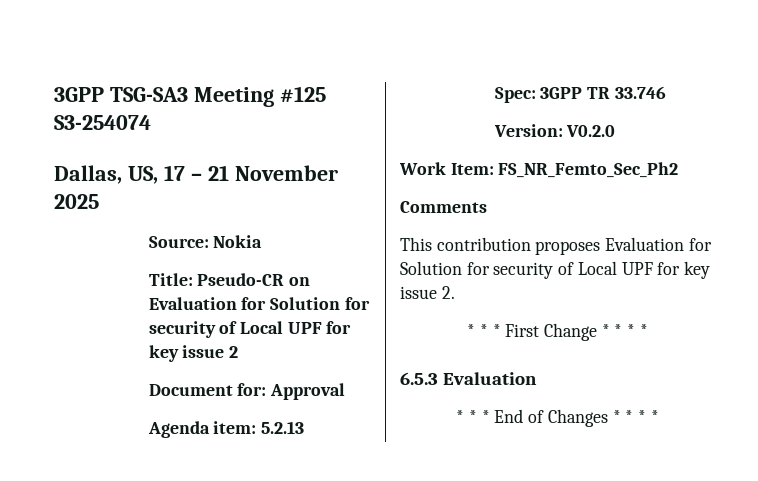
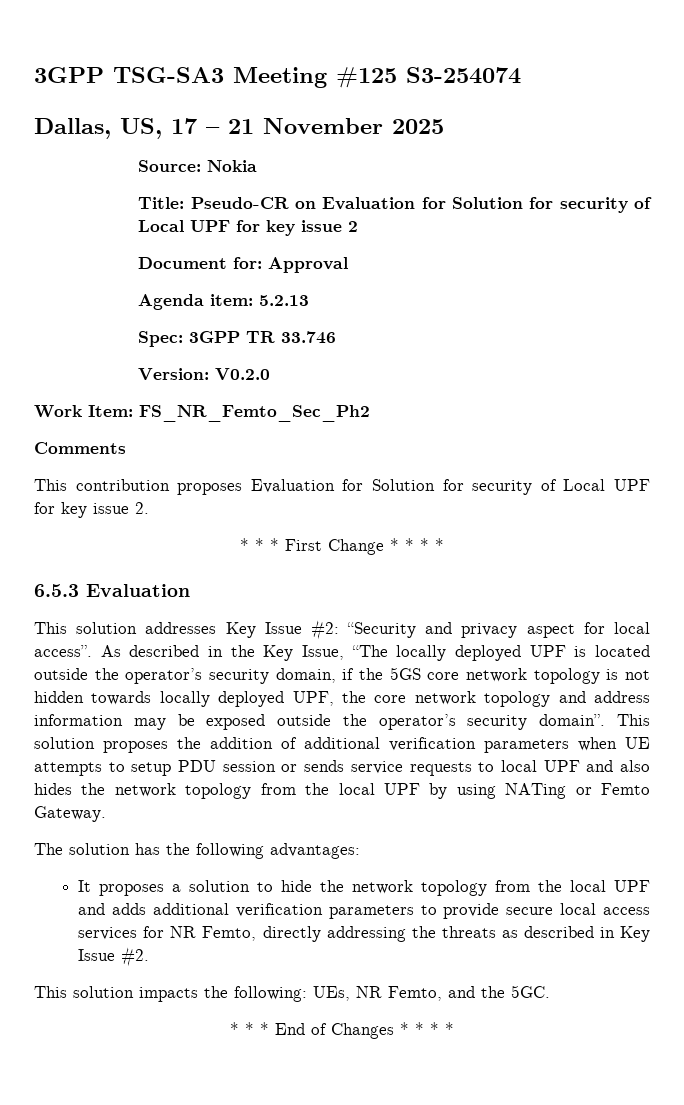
+ This solution addresses Key Issue #2: “Security and privacy aspect for local access”. As described in the Key Issue, “The locally deployed UPF is located outside the operator’s security domain, if the 5GS core network topology is not hidden towards locally deployed UPF, the core network topology and address information may be exposed outside the operator’s security domain”. This solution proposes the addition of additional verification parameters when UE attempts to setup PDU session or sends service requests to local UPF and also hides the network topology from the local UPF by using NATing or Femto Gateway.
+ The solution has the following advantages:
+ It proposes a solution to hide the network topology from the local UPF and adds additional verification parameters to provide secure local access services for NR Femto, directly addressing the threats as described in Key Issue #2.
+ This solution impacts the following: UEs, NR Femto, and the 5GC.

